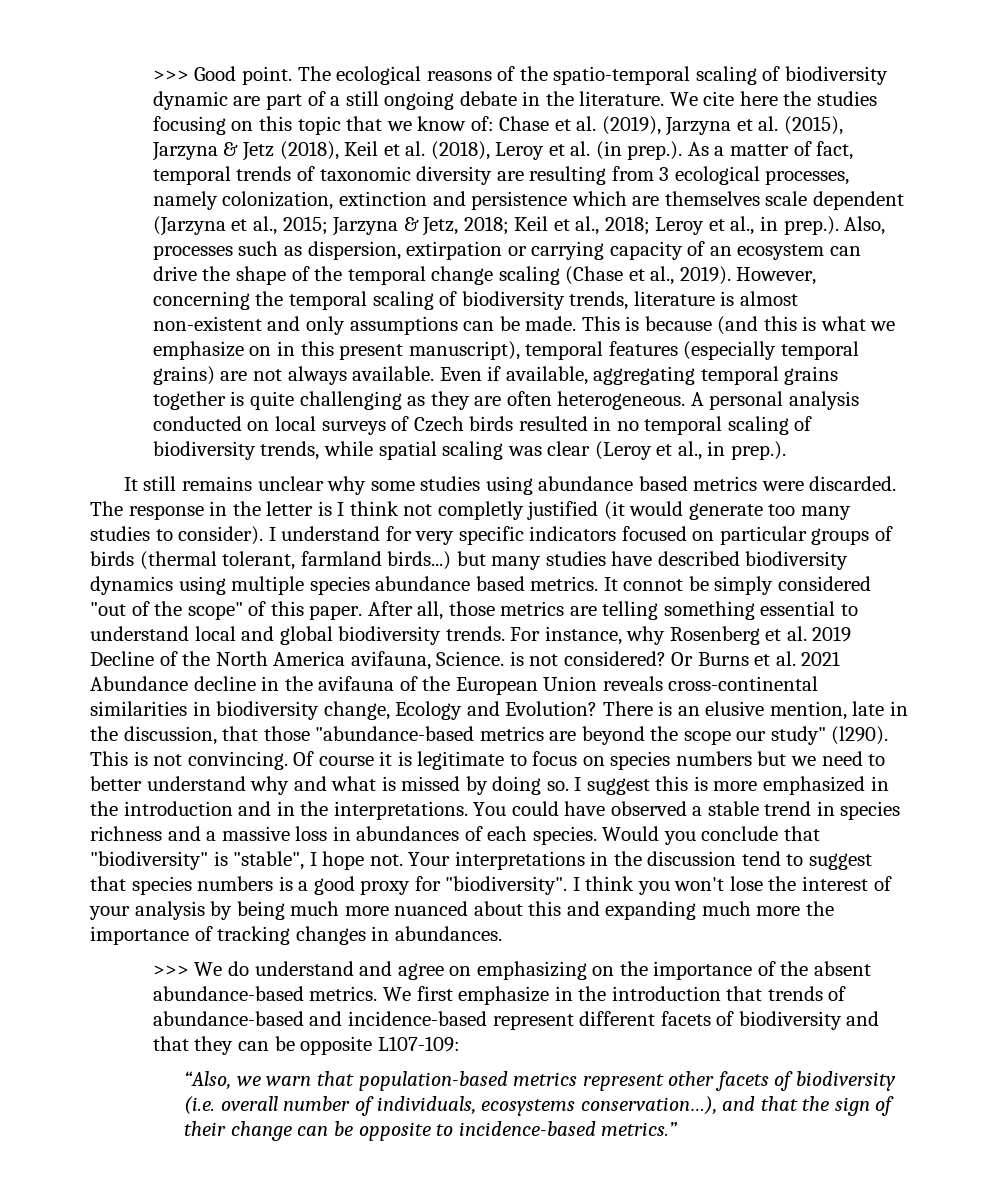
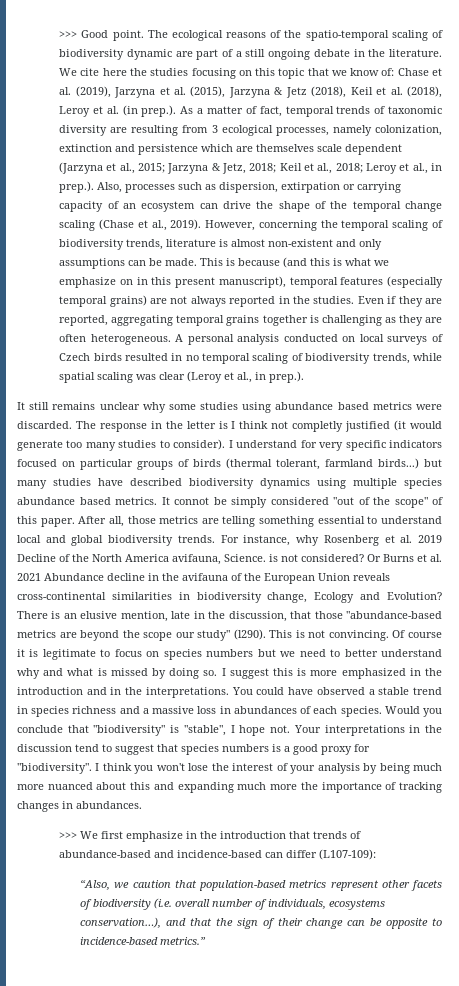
- This is because (and this is what we emphasize on in this present manuscript), temporal features (especially temporal grains) are not always available. Even if available, aggregating temporal grains together is quite challenging as they are often heterogeneous.
+ This is because (and this is what we emphasize on in this present manuscript), temporal features (especially temporal grains) are not always reported in the studies. Even if they are reported, aggregating temporal grains together is challenging as they are often heterogeneous.
- >>> We do understand and agree on emphasizing on the importance of the absent abundance-based metrics. We first emphasize in the introduction that trends of abundance-based and incidence-based represent different facets of biodiversity and that they can be opposite L107-109:
+ >>> We first emphasize in the introduction that trends of abundance-based and incidence-based can differ (L107-109):
- “Also, we warn that population-based metrics represent other facets of biodiversity (i.e. overall number of individuals, ecosystems conservation…), and that the sign of their change can be opposite to incidence-based metrics.”
+ “Also, we caution that population-based metrics represent other facets of biodiversity (i.e. overall number of individuals, ecosystems conservation…), and that the sign of their change can be opposite to incidence-based metrics.”

